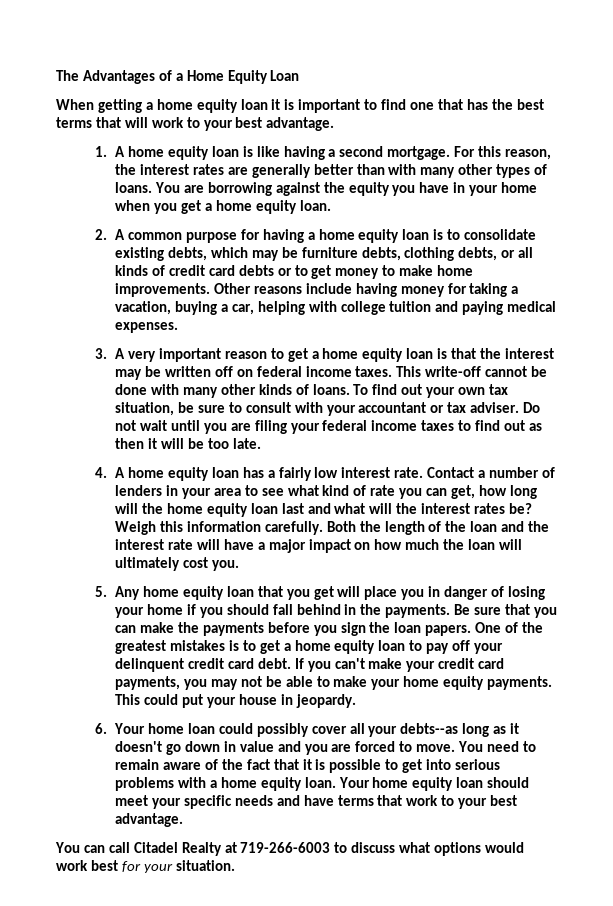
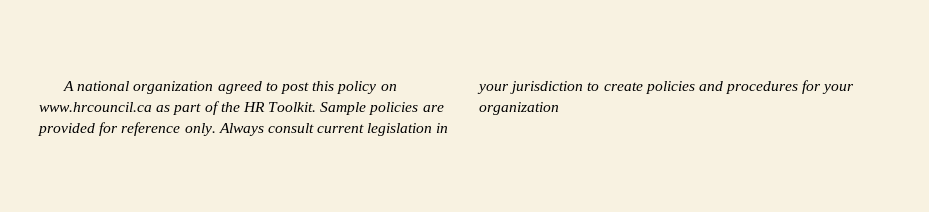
- The Advantages of a Home Equity Loan
- When getting a home equity loan it is important to find one that has the best terms that will work to your best advantage.
- 1. A home equity loan is like having a second mortgage. For this reason, the interest rates are generally better than with many other types of loans. You are borrowing against the equity you have in your home when you get a home equity loan.
- 2. A common purpose for having a home equity loan is to consolidate existing debts, which may be furniture debts, clothing debts, or all kinds of credit card debts or to get money to make home improvements. Other reasons include having money for taking a vacation, buying a car, helping with college tuition and paying medical expenses.
- 3. A very important reason to get a home equity loan is that the interest may be written off on federal income taxes. This write-off cannot be done with many other kinds of loans. To find out your own tax situation, be sure to consult with your accountant or tax adviser. Do not wait until you are filing your federal income taxes to find out as then it will be too late.
- 4. A home equity loan has a fairly low interest rate. Contact a number of lenders in your area to see what kind of rate you can get, how long will the home equity loan last and what will the interest rates be? Weigh this information carefully. Both the length of the loan and the interest rate will have a major impact on how much the loan will ultimately cost you.
- 5. Any home equity loan that you get will place you in danger of losing your home if you should fall behind in the payments. Be sure that you can make the payments before you sign the loan papers. One of the greatest mistakes is to get a home equity loan to pay off your delinquent credit card debt. If you can't make your credit card payments, you may not be able to make your home equity payments. This could put your house in jeopardy.
- 6. Your home loan could possibly cover all your debts--as long as it doesn't go down in value and you are forced to move. You need to remain aware of the fact that it is possible to get into serious problems with a home equity loan. Your home equity loan should meet your specific needs and have terms that work to your best advantage.
- You can call Citadel Realty at 719-266-6003 to discuss what options would work best for your situation.
+ A national organization agreed to post this policy on www.hrcouncil.ca as part of the HR Toolkit. Sample policies are provided for reference only. Always consult current legislation in your jurisdiction to create policies and procedures for your organization

